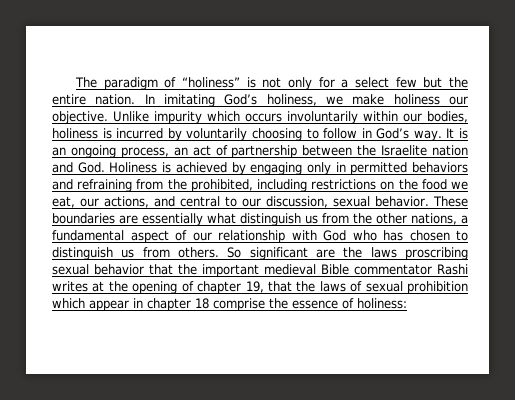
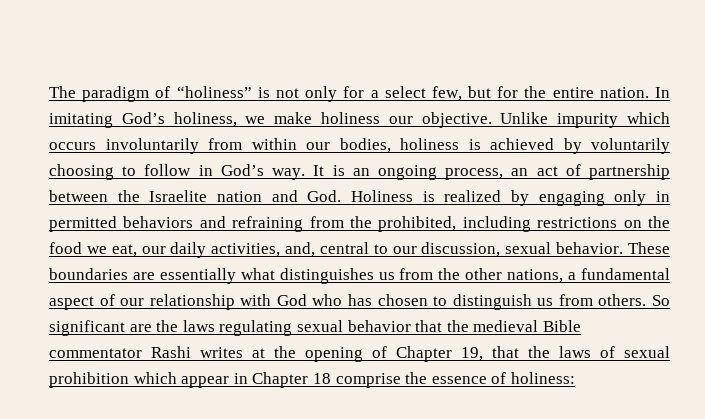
- The paradigm of “holiness” is not only for a select few but the entire nation.
+ The paradigm of “holiness” is not only for a select few, but for the entire nation.
- Unlike impurity which occurs involuntarily within our bodies, holiness is incurred by voluntarily choosing to follow in God’s way.
+ Unlike impurity which occurs involuntarily from within our bodies, holiness is achieved by voluntarily choosing to follow in God’s way.
- It is an ongoing process, an act of partnership between the Israelite nation and God. Holiness is achieved by engaging only in permitted behaviors and refraining from the prohibited, including restrictions on the food we eat, our actions, and central to our discussion, sexual behavior.
+ It is an ongoing process, an act of partnership between the Israelite nation and God. Holiness is realized by engaging only in permitted behaviors and refraining from the prohibited, including restrictions on the food we eat, our daily activities, and, central to our discussion, sexual behavior.
- These boundaries are essentially what distinguish us from the other nations, a fundamental aspect of our relationship with God who has chosen to distinguish us from others.
+ These boundaries are essentially what distinguishes us from the other nations, a fundamental aspect of our relationship with God who has chosen to distinguish us from others.
- So significant are the laws proscribing sexual behavior that the important medieval Bible commentator Rashi writes at the opening of chapter 19, that the laws of sexual prohibition which appear in chapter 18 comprise the essence of holiness:
+ So significant are the laws regulating sexual behavior that the medieval Bible commentator Rashi writes at the opening of Chapter 19, that the laws of sexual prohibition which appear in Chapter 18 comprise the essence of holiness:

